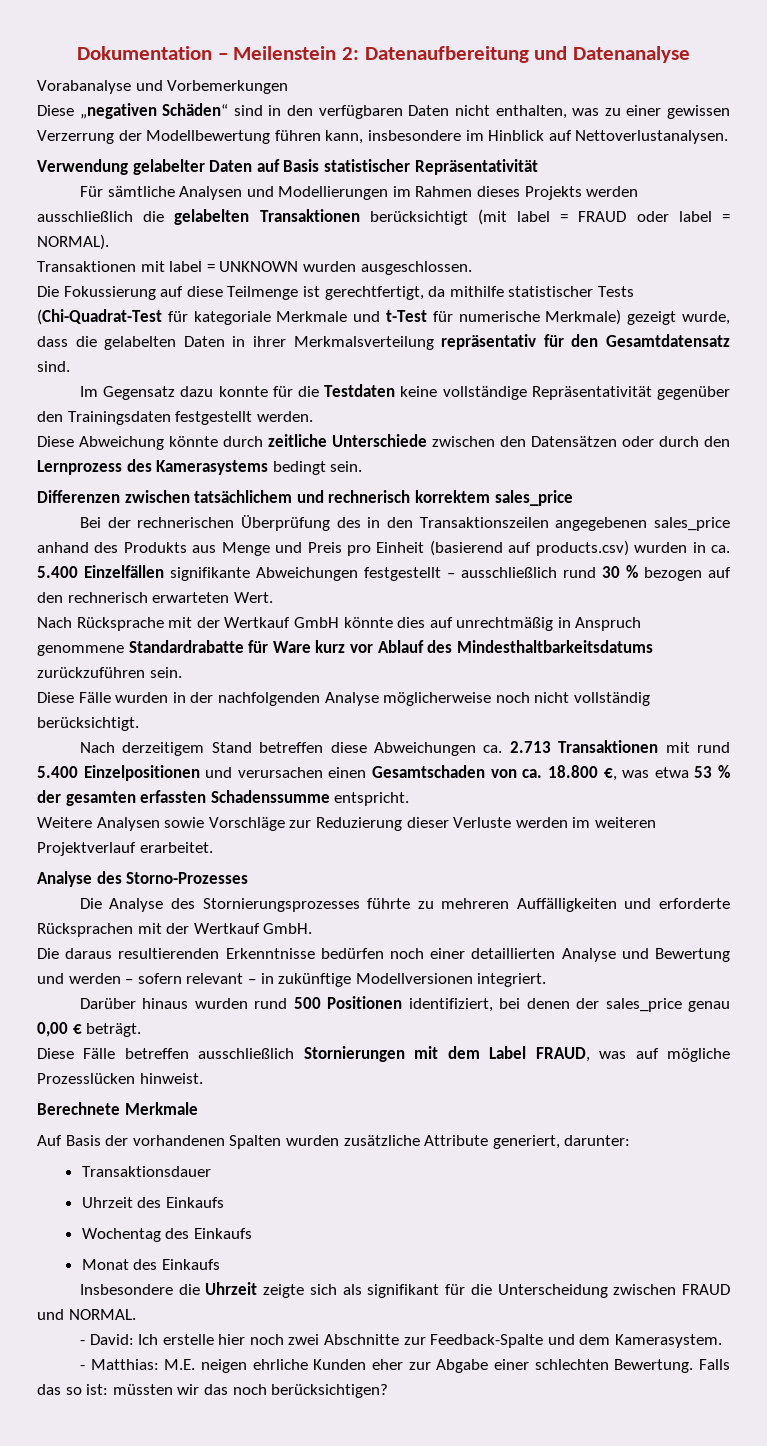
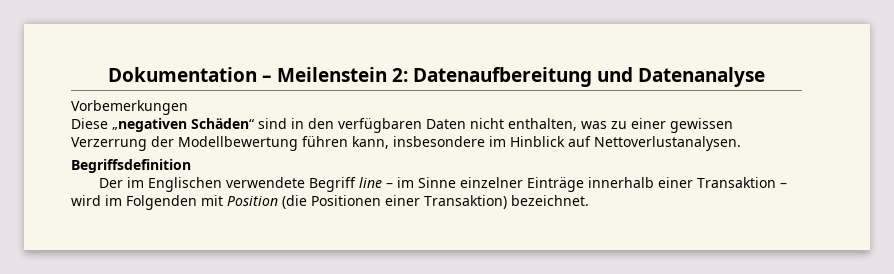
- Vorabanalyse und Vorbemerkungen
+ Vorbemerkungen
- Verwendung gelabelter Daten auf Basis statistischer Repräsentativität
- Für sämtliche Analysen und Modellierungen im Rahmen dieses Projekts werden ausschließlich die gelabelten Transaktionen berücksichtigt (mit label = FRAUD oder label = NORMAL).
- Transaktionen mit label = UNKNOWN wurden ausgeschlossen.
- Die Fokussierung auf diese Teilmenge ist gerechtfertigt, da mithilfe statistischer Tests (Chi-Quadrat-Test für kategoriale Merkmale und t-Test für numerische Merkmale) gezeigt wurde, dass die gelabelten Daten in ihrer Merkmalsverteilung repräsentativ für den Gesamtdatensatz sind.
- Im Gegensatz dazu konnte für die Testdaten keine vollständige Repräsentativität gegenüber den Trainingsdaten festgestellt werden.
- Diese Abweichung könnte durch zeitliche Unterschiede zwischen den Datensätzen oder durch den Lernprozess des Kamerasystems bedingt sein.
- Differenzen zwischen tatsächlichem und rechnerisch korrektem sales_price
- Bei der rechnerischen Überprüfung des in den Transaktionszeilen angegebenen sales_price anhand des Produkts aus Menge und Preis pro Einheit (basierend auf products.csv) wurden in ca. 5.400 Einzelfällen signifikante Abweichungen festgestellt – ausschließlich rund 30 % bezogen auf den rechnerisch erwarteten Wert.
- Nach Rücksprache mit der Wertkauf GmbH könnte dies auf unrechtmäßig in Anspruch genommene Standardrabatte für Ware kurz vor Ablauf des Mindesthaltbarkeitsdatums zurückzuführen sein.
- Diese Fälle wurden in der nachfolgenden Analyse möglicherweise noch nicht vollständig berücksichtigt.
- Nach derzeitigem Stand betreffen diese Abweichungen ca. 2.713 Transaktionen mit rund 5.400 Einzelpositionen und verursachen einen Gesamtschaden von ca. 18.800 €, was etwa 53 % der gesamten erfassten Schadenssumme entspricht.
- Weitere Analysen sowie Vorschläge zur Reduzierung dieser Verluste werden im weiteren Projektverlauf erarbeitet.
- Analyse des Storno-Prozesses
- Die Analyse des Stornierungsprozesses führte zu mehreren Auffälligkeiten und erforderte Rücksprachen mit der Wertkauf GmbH.
- Die daraus resultierenden Erkenntnisse bedürfen noch einer detaillierten Analyse und Bewertung und werden – sofern relevant – in zukünftige Modellversionen integriert.
- Darüber hinaus wurden rund 500 Positionen identifiziert, bei denen der sales_price genau 0,00 € beträgt.
- Diese Fälle betreffen ausschließlich Stornierungen mit dem Label FRAUD, was auf mögliche Prozesslücken hinweist.
- Berechnete Merkmale
- Auf Basis der vorhandenen Spalten wurden zusätzliche Attribute generiert, darunter:
- Transaktionsdauer
- Uhrzeit des Einkaufs
- Wochentag des Einkaufs
- Monat des Einkaufs
- Insbesondere die Uhrzeit zeigte sich als signifikant für die Unterscheidung zwischen FRAUD und NORMAL.
- - David: Ich erstelle hier noch zwei Abschnitte zur Feedback-Spalte und dem Kamerasystem.
- - Matthias: M.E. neigen ehrliche Kunden eher zur Abgabe einer schlechten Bewertung. Falls das so ist: müssten wir das noch berücksichtigen?
+ Begriffsdefinition
+ Der im Englischen verwendete Begriff line – im Sinne einzelner Einträge innerhalb einer Transaktion – wird im Folgenden mit Position (die Positionen einer Transaktion) bezeichnet.

